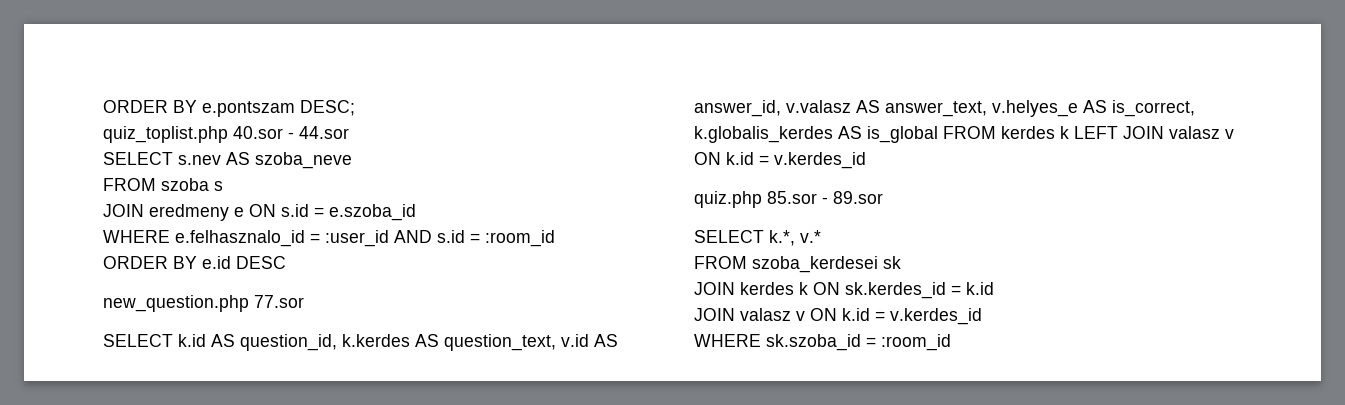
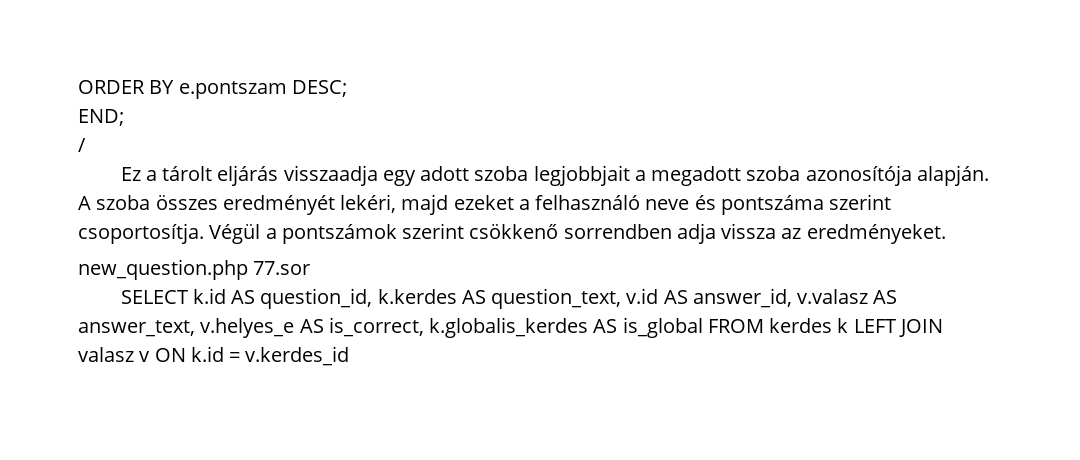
- quiz_toplist.php 40.sor - 44.sor
- SELECT s.nev AS szoba_neve
- FROM szoba s
- JOIN eredmeny e ON s.id = e.szoba_id
- WHERE e.felhasznalo_id = :user_id AND s.id = :room_id
- ORDER BY e.id DESC
+ END;
+ /
+ Ez a tárolt eljárás visszaadja egy adott szoba legjobbjait a megadott szoba azonosítója alapján. A szoba összes eredményét lekéri, majd ezeket a felhasználó neve és pontszáma szerint csoportosítja. Végül a pontszámok szerint csökkenő sorrendben adja vissza az eredményeket.
- quiz.php 85.sor - 89.sor
- SELECT k.*, v.*
- FROM szoba_kerdesei sk
- JOIN kerdes k ON sk.kerdes_id = k.id
- JOIN valasz v ON k.id = v.kerdes_id
- WHERE sk.szoba_id = :room_id

